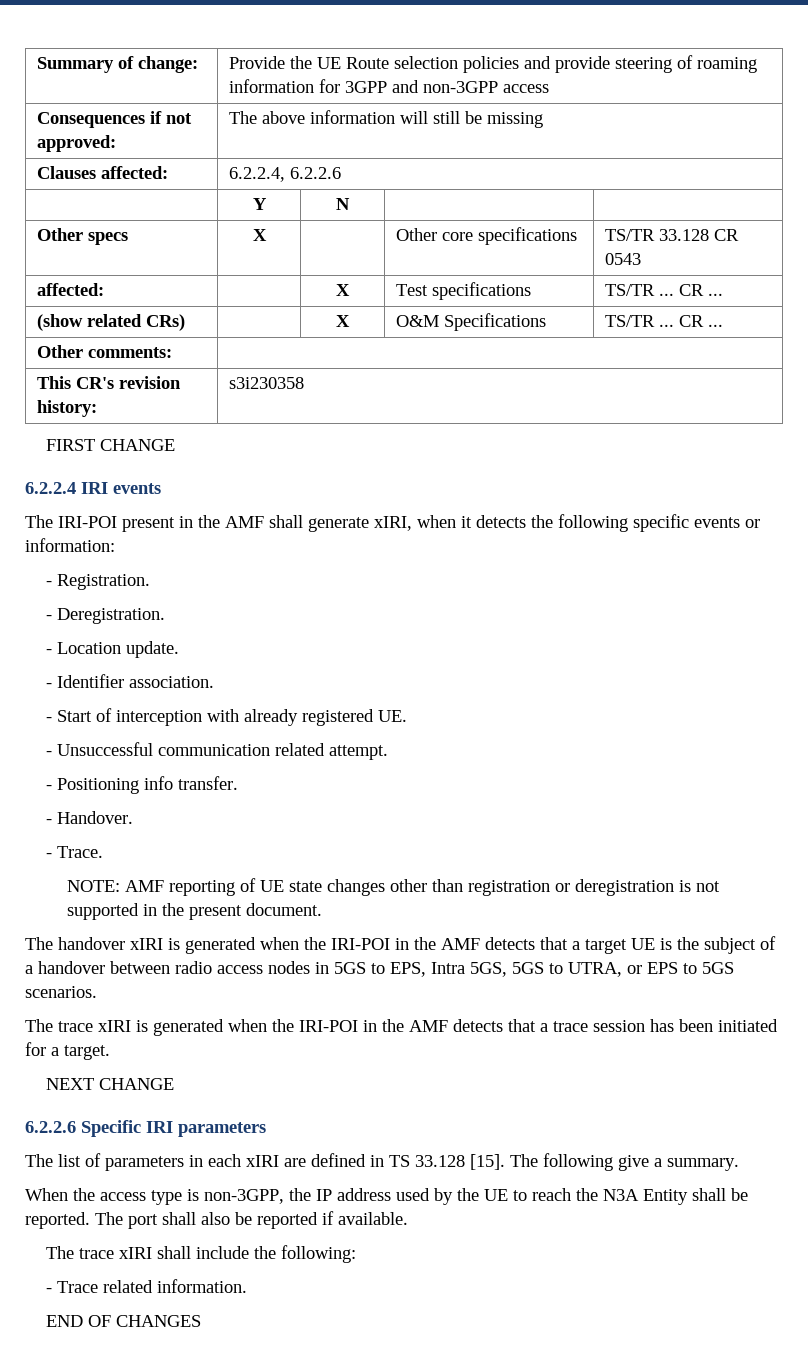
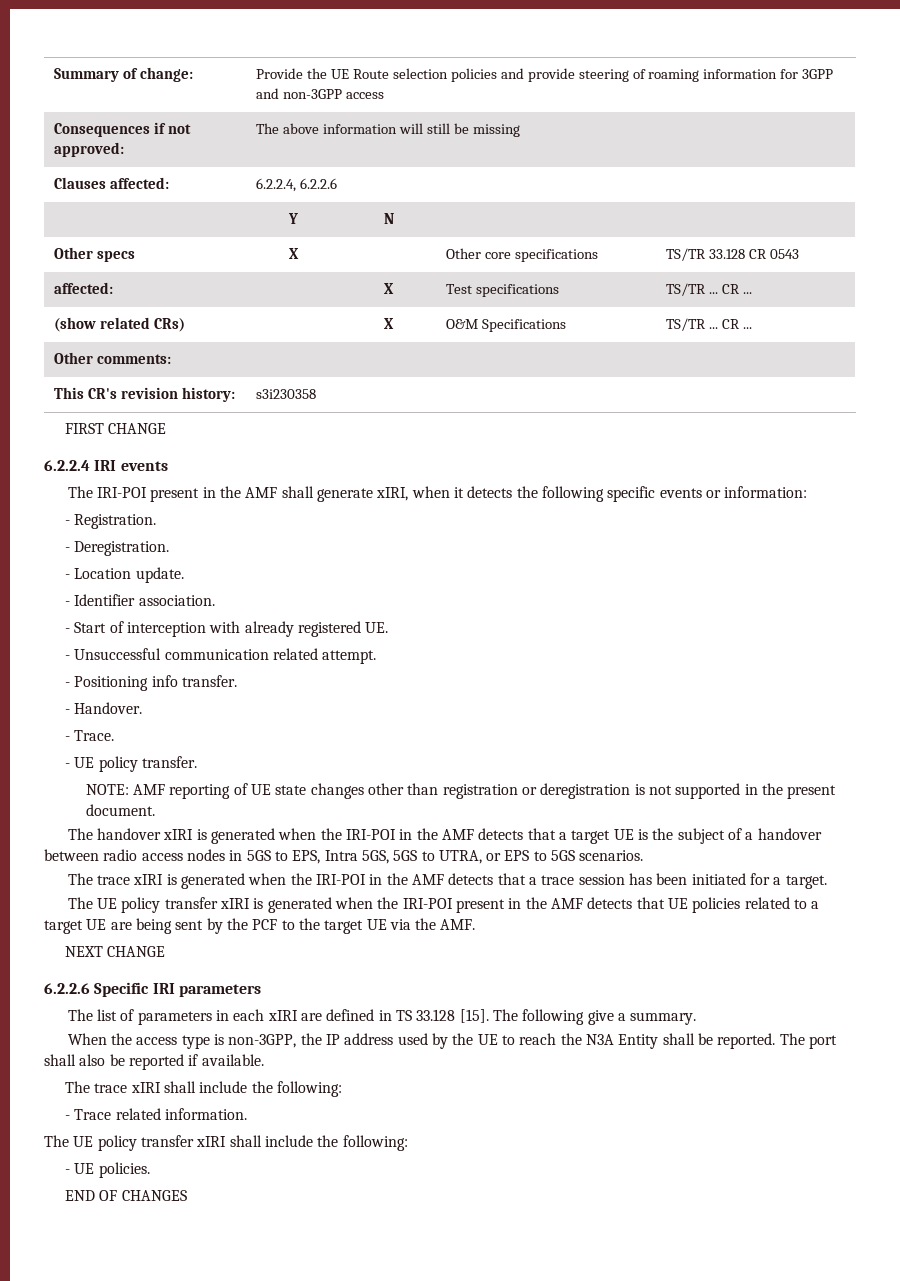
+ - UE policy transfer.
+ The UE policy transfer xIRI is generated when the IRI-POI present in the AMF detects that UE policies related to a target UE are being sent by the PCF to the target UE via the AMF.
+ The UE policy transfer xIRI shall include the following:
+ - UE policies.

